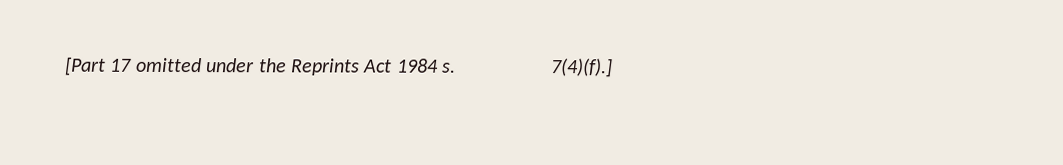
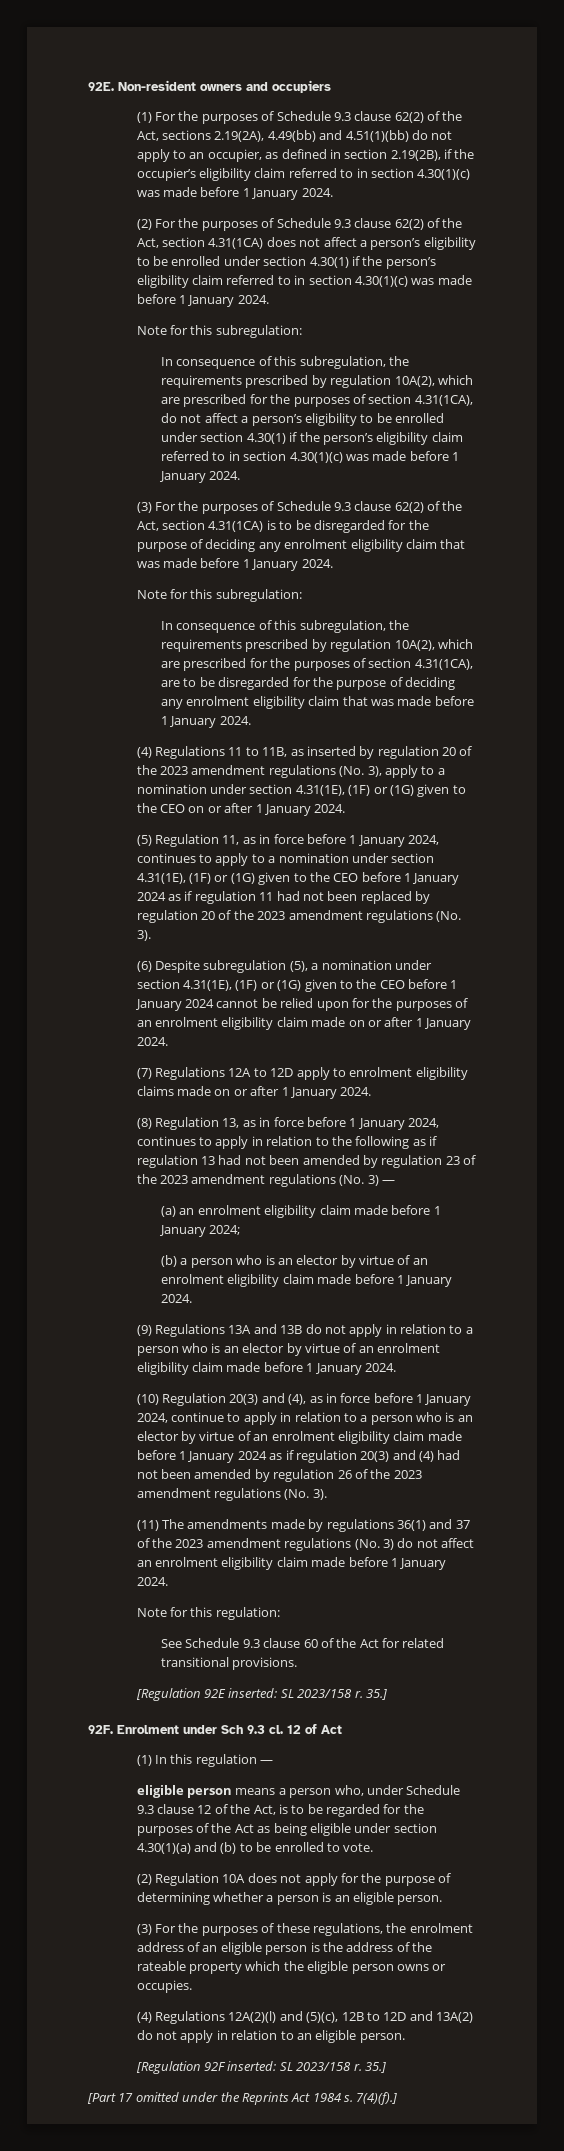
+ 92E. Non-resident owners and occupiers
+ (1) For the purposes of Schedule 9.3 clause 62(2) of the Act, sections 2.19(2A), 4.49(bb) and 4.51(1)(bb) do not apply to an occupier, as defined in section 2.19(2B), if the occupier’s eligibility claim referred to in section 4.30(1)(c) was made before 1 January 2024.
+ (2) For the purposes of Schedule 9.3 clause 62(2) of the Act, section 4.31(1CA) does not affect a person’s eligibility to be enrolled under section 4.30(1) if the person’s eligibility claim referred to in section 4.30(1)(c) was made before 1 January 2024.
+ Note for this subregulation:
+ In consequence of this subregulation, the requirements prescribed by regulation 10A(2), which are prescribed for the purposes of section 4.31(1CA), do not affect a person’s eligibility to be enrolled under section 4.30(1) if the person’s eligibility claim referred to in section 4.30(1)(c) was made before 1 January 2024.
+ (3) For the purposes of Schedule 9.3 clause 62(2) of the Act, section 4.31(1CA) is to be disregarded for the purpose of deciding any enrolment eligibility claim that was made before 1 January 2024.
+ Note for this subregulation:
+ In consequence of this subregulation, the requirements prescribed by regulation 10A(2), which are prescribed for the purposes of section 4.31(1CA), are to be disregarded for the purpose of deciding any enrolment eligibility claim that was made before 1 January 2024.
+ (4) Regulations 11 to 11B, as inserted by regulation 20 of the 2023 amendment regulations (No. 3), apply to a nomination under section 4.31(1E), (1F) or (1G) given to the CEO on or after 1 January 2024.
+ (5) Regulation 11, as in force before 1 January 2024, continues to apply to a nomination under section 4.31(1E), (1F) or (1G) given to the CEO before 1 January 2024 as if regulation 11 had not been replaced by regulation 20 of the 2023 amendment regulations (No. 3).
+ (6) Despite subregulation (5), a nomination under section 4.31(1E), (1F) or (1G) given to the CEO before 1 January 2024 cannot be relied upon for the purposes of an enrolment eligibility claim made on or after 1 January 2024.
+ (7) Regulations 12A to 12D apply to enrolment eligibility claims made on or after 1 January 2024.
+ (8) Regulation 13, as in force before 1 January 2024, continues to apply in relation to the following as if regulation 13 had not been amended by regulation 23 of the 2023 amendment regulations (No. 3) —
+ (a) an enrolment eligibility claim made before 1 January 2024;
+ (b) a person who is an elector by virtue of an enrolment eligibility claim made before 1 January 2024.
+ (9) Regulations 13A and 13B do not apply in relation to a person who is an elector by virtue of an enrolment eligibility claim made before 1 January 2024.
+ (10) Regulation 20(3) and (4), as in force before 1 January 2024, continue to apply in relation to a person who is an elector by virtue of an enrolment eligibility claim made before 1 January 2024 as if regulation 20(3) and (4) had not been amended by regulation 26 of the 2023 amendment regulations (No. 3).
+ (11) The amendments made by regulations 36(1) and 37 of the 2023 amendment regulations (No. 3) do not affect an enrolment eligibility claim made before 1 January 2024.
+ Note for this regulation:
+ See Schedule 9.3 clause 60 of the Act for related transitional provisions.
+ [Regulation 92E inserted: SL 2023/158 r. 35.]
+ 92F. Enrolment under Sch 9.3 cl. 12 of Act
+ (1) In this regulation —
+ eligible person means a person who, under Schedule 9.3 clause 12 of the Act, is to be regarded for the purposes of the Act as being eligible under section 4.30(1)(a) and (b) to be enrolled to vote.
+ (2) Regulation 10A does not apply for the purpose of determining whether a person is an eligible person.
+ (3) For the purposes of these regulations, the enrolment address of an eligible person is the address of the rateable property which the eligible person owns or occupies.
+ (4) Regulations 12A(2)(l) and (5)(c), 12B to 12D and 13A(2) do not apply in relation to an eligible person.
+ [Regulation 92F inserted: SL 2023/158 r. 35.]

